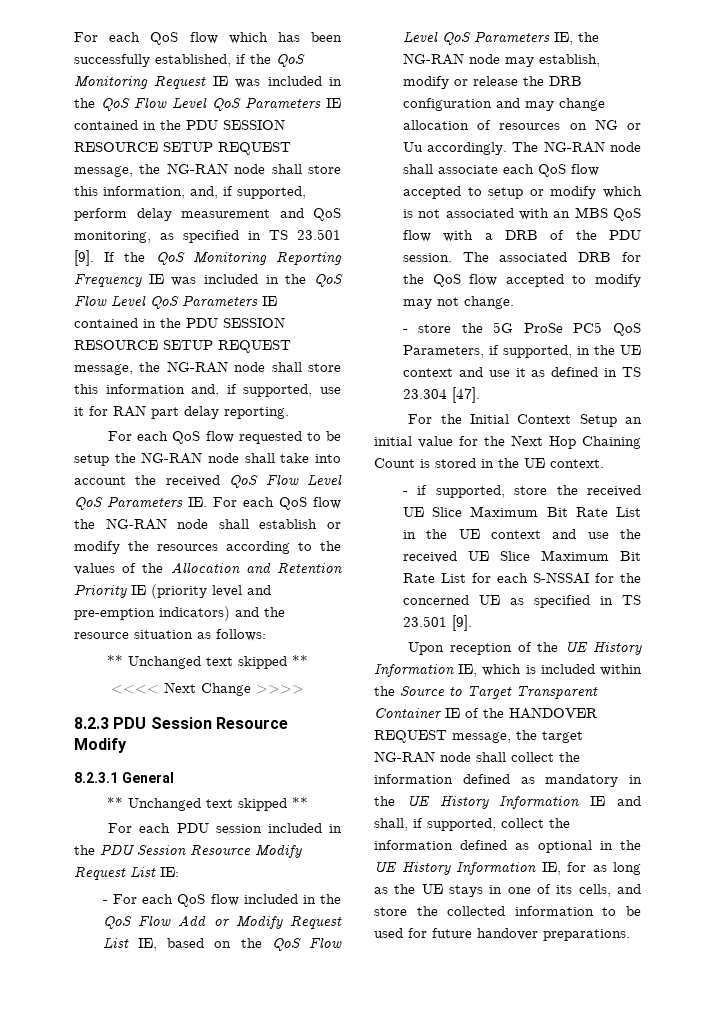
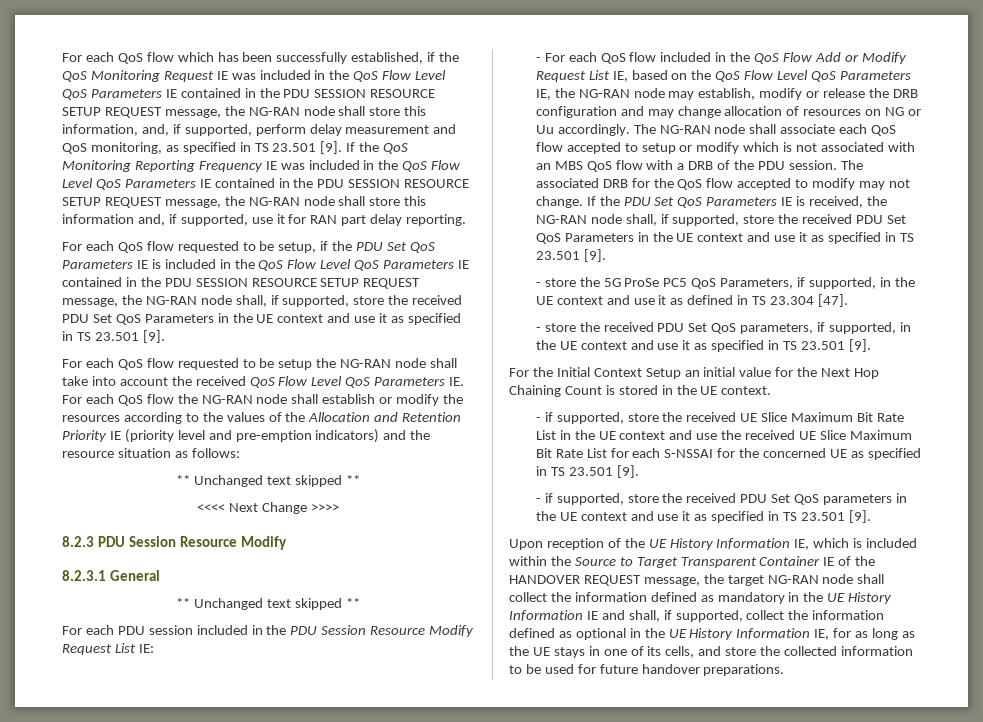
+ For each QoS flow requested to be setup, if the PDU Set QoS Parameters IE is included in the QoS Flow Level QoS Parameters IE contained in the PDU SESSION RESOURCE SETUP REQUEST message, the NG-RAN node shall, if supported, store the received PDU Set QoS Parameters in the UE context and use it as specified in TS 23.501 [9].
+ If the PDU Set QoS Parameters IE is received, the NG-RAN node shall, if supported, store the received PDU Set QoS Parameters in the UE context and use it as specified in TS 23.501 [9].
+ - store the received PDU Set QoS parameters, if supported, in the UE context and use it as specified in TS 23.501 [9].
+ - if supported, store the received PDU Set QoS parameters in the UE context and use it as specified in TS 23.501 [9].

